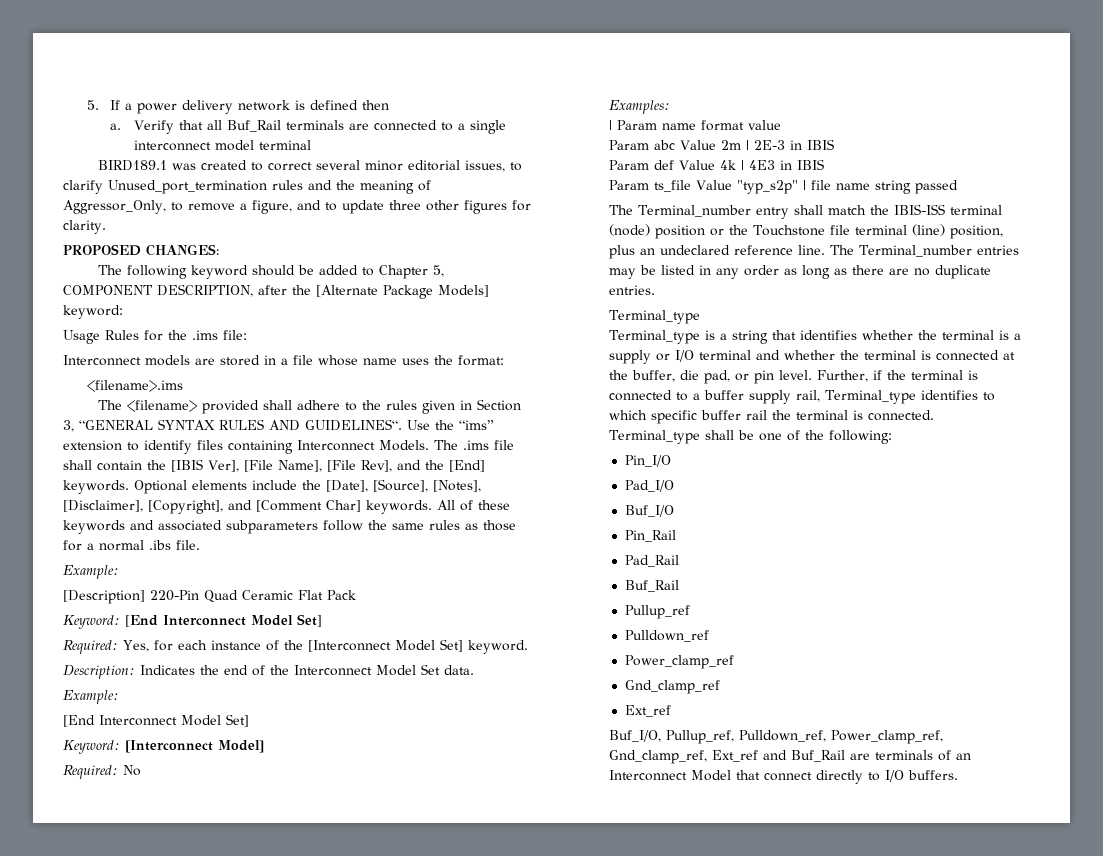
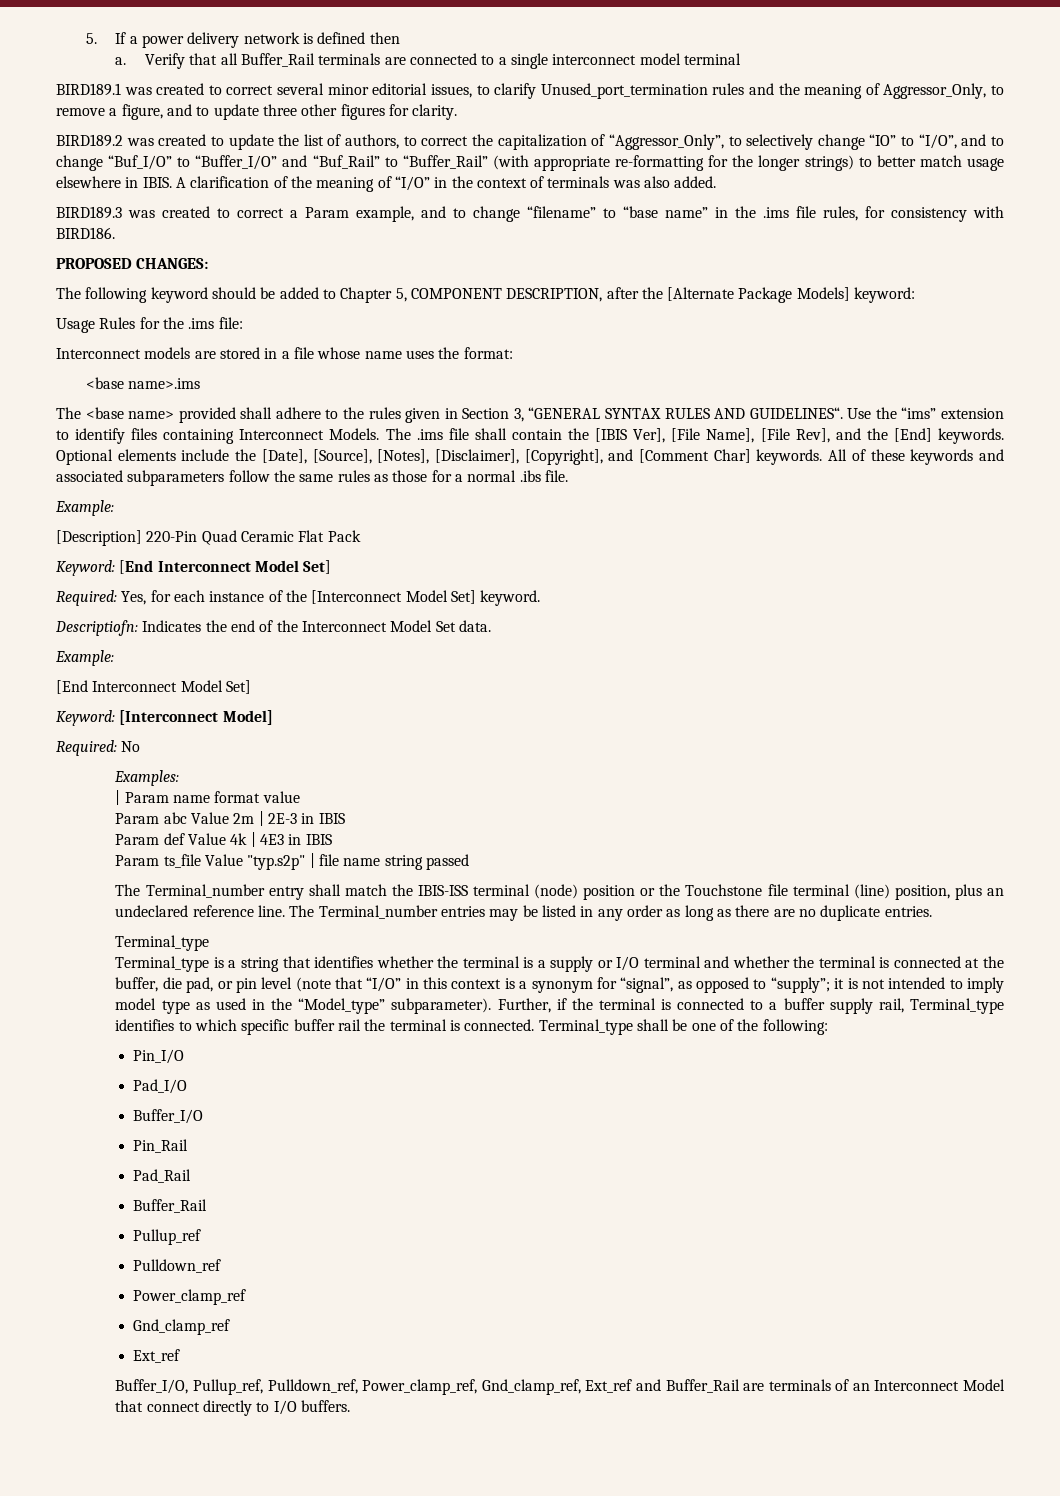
- Verify that all Buf_Rail terminals are connected to a single interconnect model terminal
+ Verify that all Buffer_Rail terminals are connected to a single interconnect model terminal
+ BIRD189.2 was created to update the list of authors, to correct the capitalization of “Aggressor_Only”, to selectively change “IO” to “I/O”, and to change “Buf_I/O” to “Buffer_I/O” and “Buf_Rail” to “Buffer_Rail” (with appropriate re-formatting for the longer strings) to better match usage elsewhere in IBIS. A clarification of the meaning of “I/O” in the context of terminals was also added.
+ BIRD189.3 was created to correct a Param example, and to change “filename” to “base name” in the .ims file rules, for consistency with BIRD186.
- <filename>.ims
- The <filename> provided shall adhere to the rules given in Section 3, “GENERAL SYNTAX RULES AND GUIDELINES“.
+ <base name>.ims
+ The <base name> provided shall adhere to the rules given in Section 3, “GENERAL SYNTAX RULES AND GUIDELINES“.
- Description: Indicates the end of the Interconnect Model Set data.
+ Descriptiofn: Indicates the end of the Interconnect Model Set data.
- Param ts_file Value "typ_s2p" | file name string passed
+ Param ts_file Value "typ.s2p" | file name string passed
- Terminal_type is a string that identifies whether the terminal is a supply or I/O terminal and whether the terminal is connected at the buffer, die pad, or pin level.
+ Terminal_type is a string that identifies whether the terminal is a supply or I/O terminal and whether the terminal is connected at the buffer, die pad, or pin level (note that “I/O” in this context is a synonym for “signal”, as opposed to “supply”; it is not intended to imply model type as used in the “Model_type” subparameter).
- Buf_I/O
+ Buffer_I/O
  Pad_Rail
- Buf_Rail
+ Buffer_Rail
- Buf_I/O, Pullup_ref, Pulldown_ref, Power_clamp_ref, Gnd_clamp_ref, Ext_ref and Buf_Rail are terminals of an Interconnect Model that connect directly to I/O buffers.
+ Buffer_I/O, Pullup_ref, Pulldown_ref, Power_clamp_ref, Gnd_clamp_ref, Ext_ref and Buffer_Rail are terminals of an Interconnect Model that connect directly to I/O buffers.

